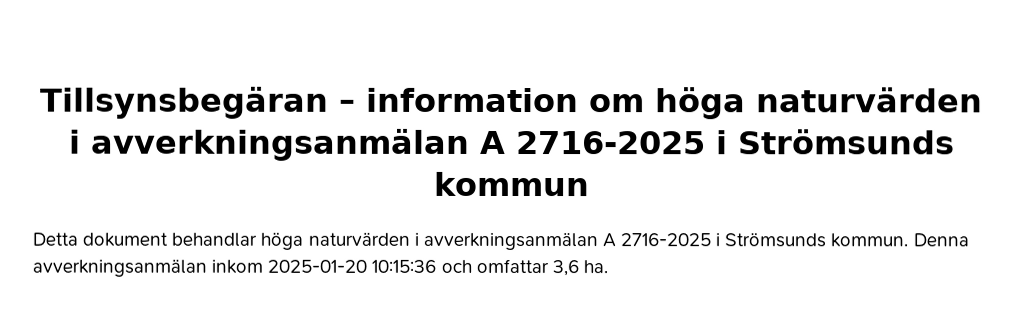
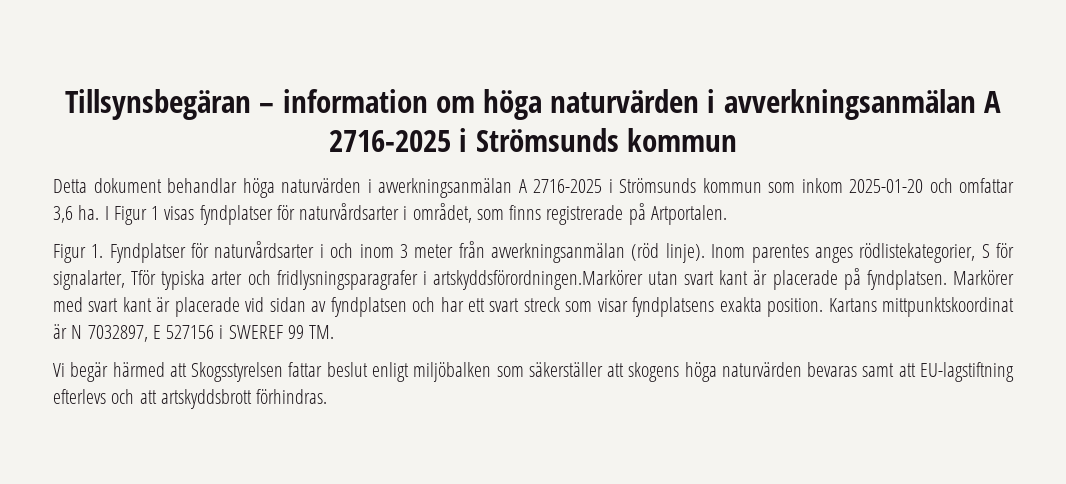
- Detta dokument behandlar höga naturvärden i avverkningsanmälan A 2716-2025 i Strömsunds kommun. Denna avverkningsanmälan inkom 2025-01-20 10:15:36 och omfattar 3,6 ha.
+ Detta dokument behandlar höga naturvärden i avverkningsanmälan A 2716-2025 i Strömsunds kommun som inkom 2025-01-20 och omfattar 3,6 ha.
+ I Figur 1 visas fyndplatser för naturvårdsarter i området, som finns registrerade på Artportalen.
+ Figur 1. Fyndplatser för naturvårdsarter i och inom 3 meter från avverkningsanmälan (röd linje). Inom parentes anges rödlistekategorier, S för signalarter, Tför typiska arter och fridlysningsparagrafer i artskyddsförordningen.Markörer utan svart kant är placerade på fyndplatsen. Markörer med svart kant är placerade vid sidan av fyndplatsen och har ett svart streck som visar fyndplatsens exakta position. Kartans mittpunktskoordinat är N 7032897, E 527156 i SWEREF 99 TM.
+ Vi begär härmed att Skogsstyrelsen fattar beslut enligt miljöbalken som säkerställer att skogens höga naturvärden bevaras samt att EU-lagstiftning efterlevs och att artskyddsbrott förhindras.

